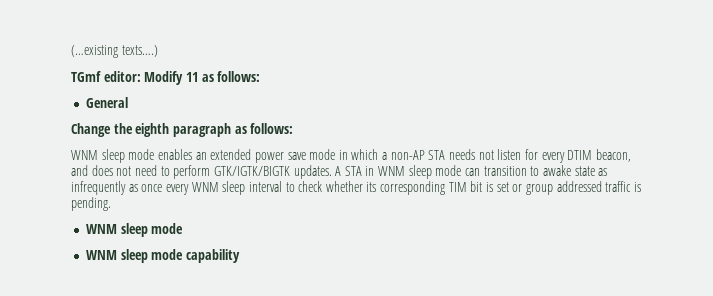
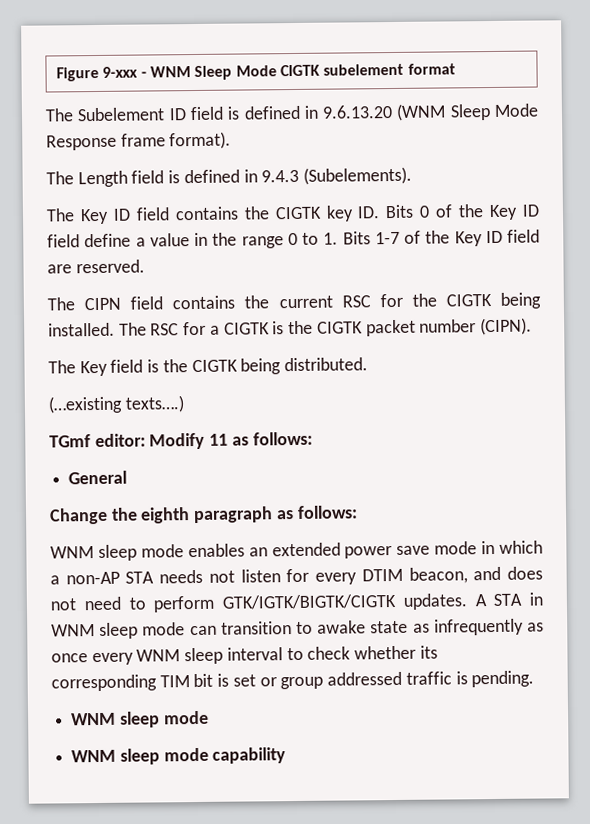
+ Figure 9-xxx - WNM Sleep Mode CIGTK subelement format
+ The Subelement ID field is defined in 9.6.13.20 (WNM Sleep Mode Response frame format).
+ The Length field is defined in 9.4.3 (Subelements).
+ The Key ID field contains the CIGTK key ID. Bits 0 of the Key ID field define a value in the range 0 to 1. Bits 1-7 of the Key ID field are reserved.
+ The CIPN field contains the current RSC for the CIGTK being installed. The RSC for a CIGTK is the CIGTK packet number (CIPN).
+ The Key field is the CIGTK being distributed.
- WNM sleep mode enables an extended power save mode in which a non-AP STA needs not listen for every DTIM beacon, and does not need to perform GTK/IGTK/BIGTK updates.
+ WNM sleep mode enables an extended power save mode in which a non-AP STA needs not listen for every DTIM beacon, and does not need to perform GTK/IGTK/BIGTK/CIGTK updates.

